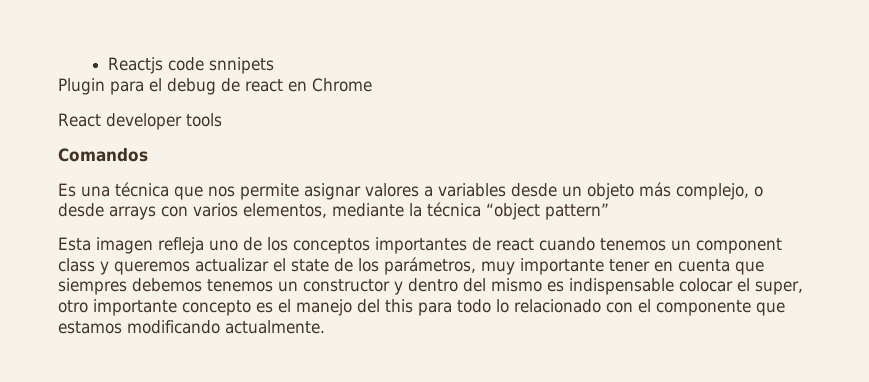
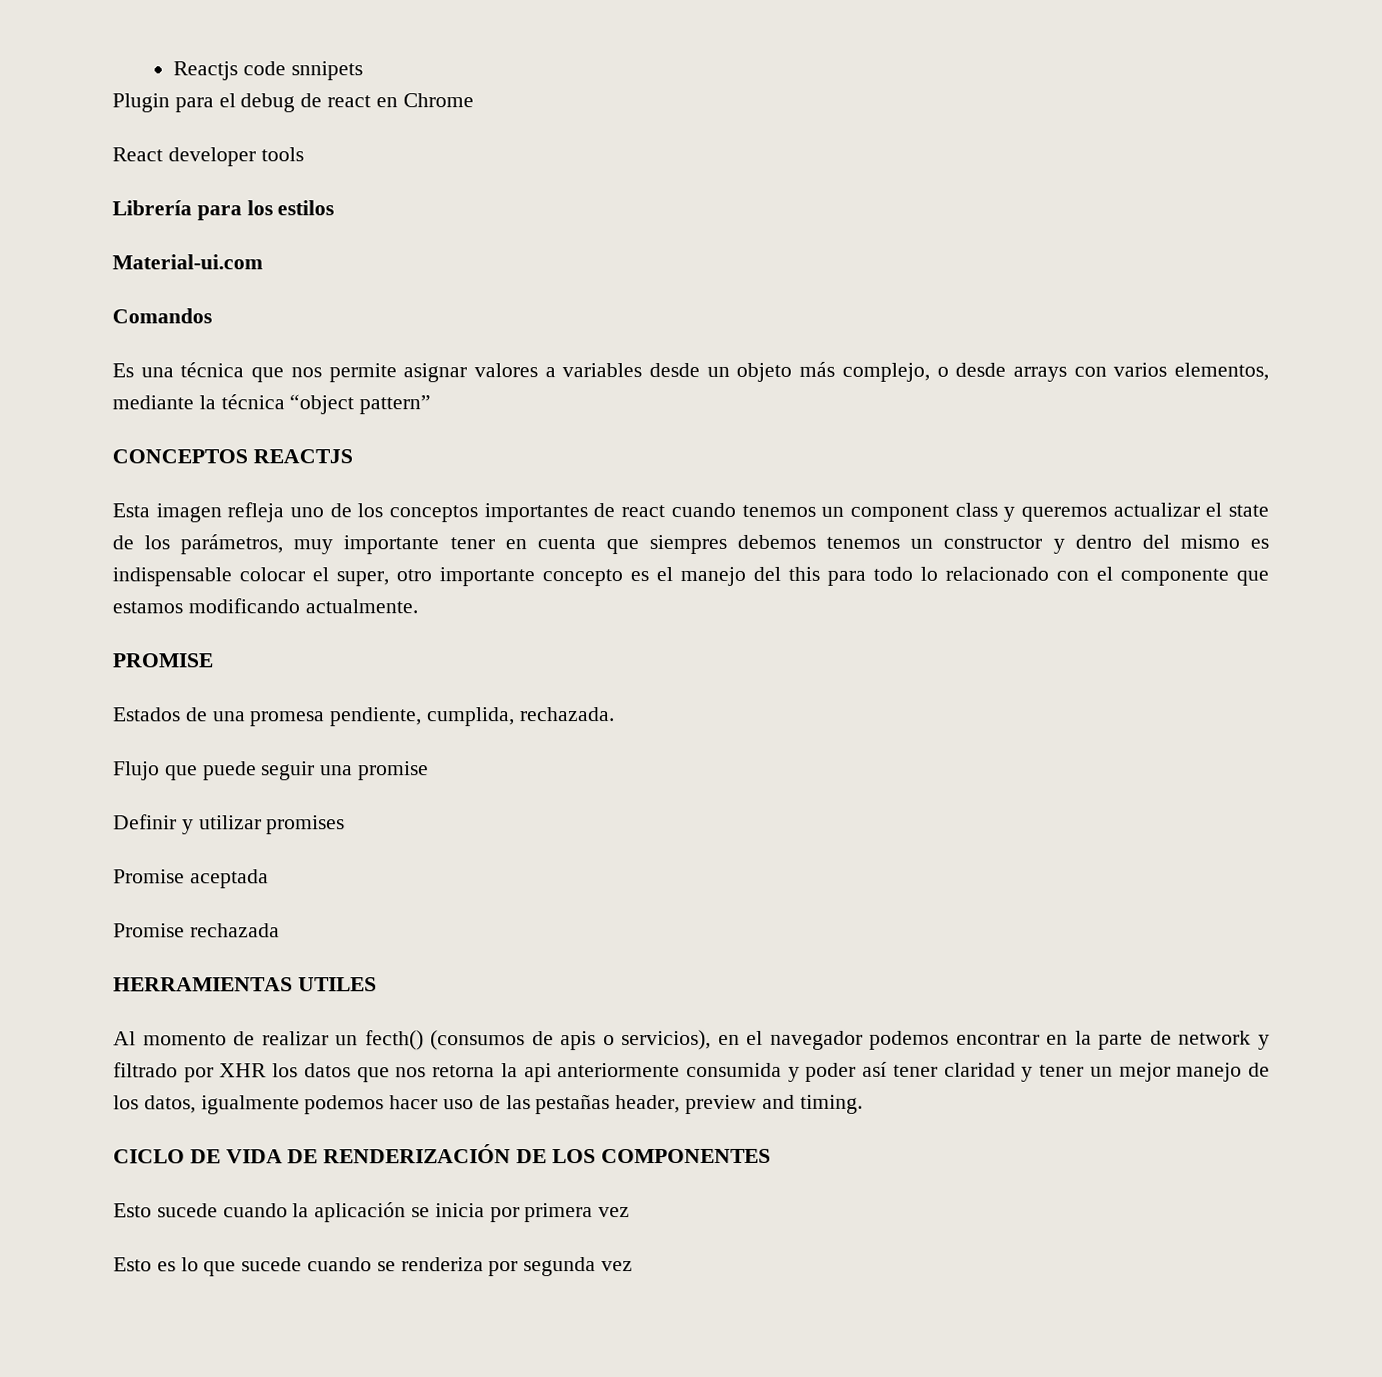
+ Librería para los estilos
+ Material-ui.com
+ CONCEPTOS REACTJS
+ PROMISE
+ Estados de una promesa pendiente, cumplida, rechazada.
+ Flujo que puede seguir una promise
+ Definir y utilizar promises
+ Promise aceptada
+ Promise rechazada
+ HERRAMIENTAS UTILES
+ Al momento de realizar un fecth() (consumos de apis o servicios), en el navegador podemos encontrar en la parte de network y filtrado por XHR los datos que nos retorna la api anteriormente consumida y poder así tener claridad y tener un mejor manejo de los datos, igualmente podemos hacer uso de las pestañas header, preview and timing.
+ CICLO DE VIDA DE RENDERIZACIÓN DE LOS COMPONENTES
+ Esto sucede cuando la aplicación se inicia por primera vez
+ Esto es lo que sucede cuando se renderiza por segunda vez

